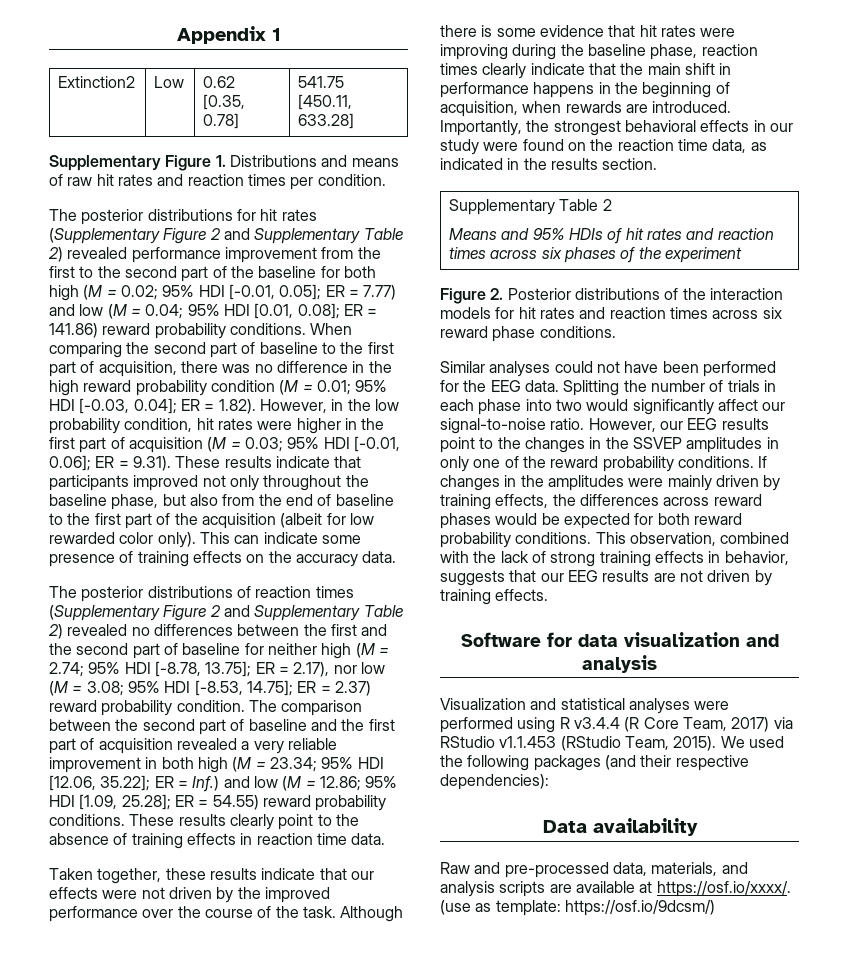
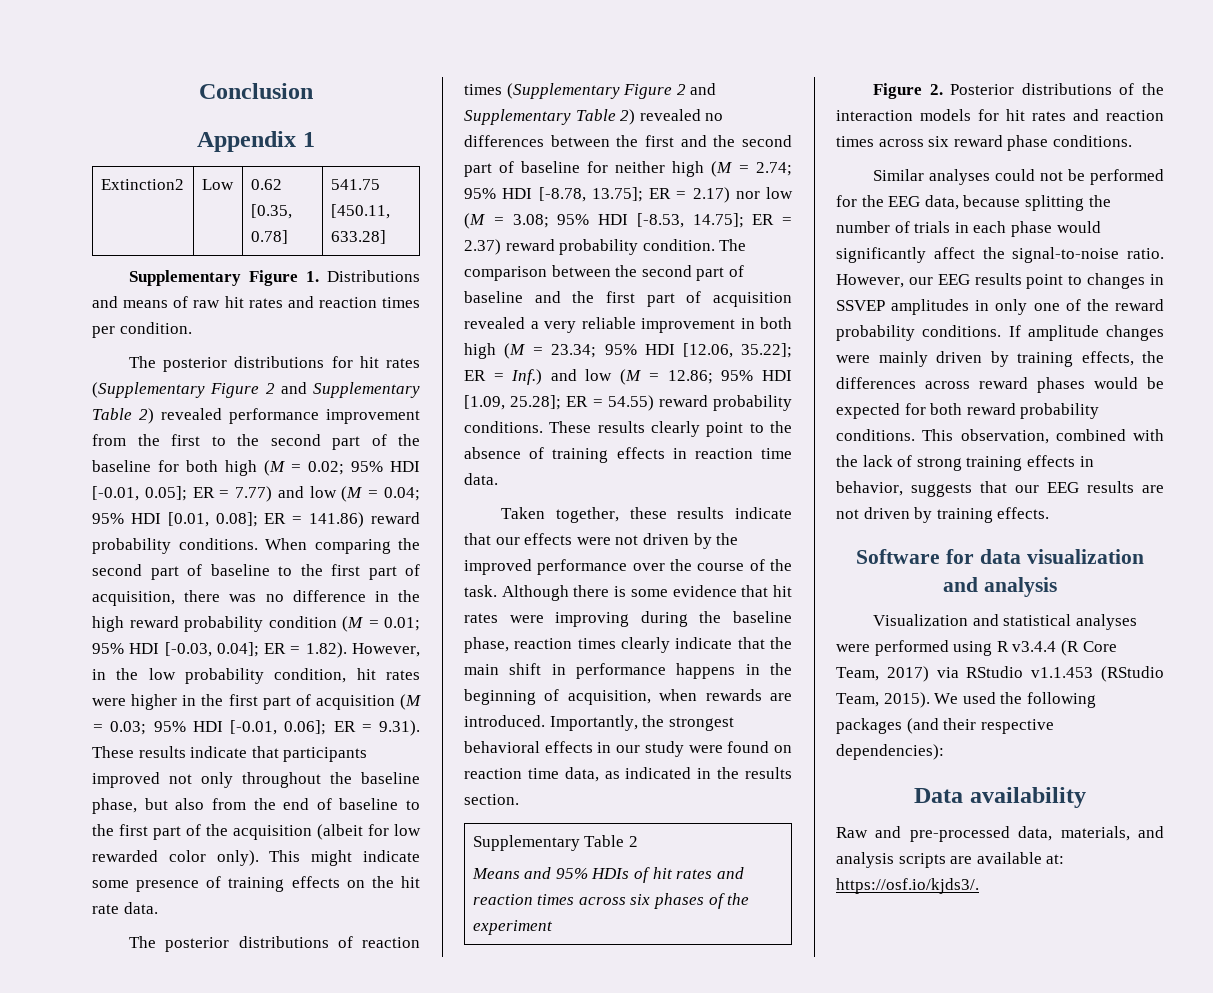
+ Conclusion
- This can indicate some presence of training effects on the accuracy data.
+ This might indicate some presence of training effects on the hit rate data.
- The posterior distributions of reaction times (Supplementary Figure 2 and Supplementary Table 2) revealed no differences between the first and the second part of baseline for neither high (M = 2.74; 95% HDI [-8.78, 13.75]; ER = 2.17), nor low (M = 3.08; 95% HDI [-8.53, 14.75]; ER = 2.37) reward probability condition.
+ The posterior distributions of reaction times (Supplementary Figure 2 and Supplementary Table 2) revealed no differences between the first and the second part of baseline for neither high (M = 2.74; 95% HDI [-8.78, 13.75]; ER = 2.17) nor low (M = 3.08; 95% HDI [-8.53, 14.75]; ER = 2.37) reward probability condition.
- Importantly, the strongest behavioral effects in our study were found on the reaction time data, as indicated in the results section.
+ Importantly, the strongest behavioral effects in our study were found on reaction time data, as indicated in the results section.
- Similar analyses could not have been performed for the EEG data. Splitting the number of trials in each phase into two would significantly affect our signal-to-noise ratio.
+ Similar analyses could not be performed for the EEG data, because splitting the number of trials in each phase would significantly affect the signal-to-noise ratio.
- However, our EEG results point to the changes in the SSVEP amplitudes in only one of the reward probability conditions.
+ However, our EEG results point to changes in SSVEP amplitudes in only one of the reward probability conditions.
- If changes in the amplitudes were mainly driven by training effects, the differences across reward phases would be expected for both reward probability conditions.
+ If amplitude changes were mainly driven by training effects, the differences across reward phases would be expected for both reward probability conditions.
- Raw and pre-processed data, materials, and analysis scripts are available at https://osf.io/xxxx/. (use as template: https://osf.io/9dcsm/)
+ Raw and pre-processed data, materials, and analysis scripts are available at: https://osf.io/kjds3/.

